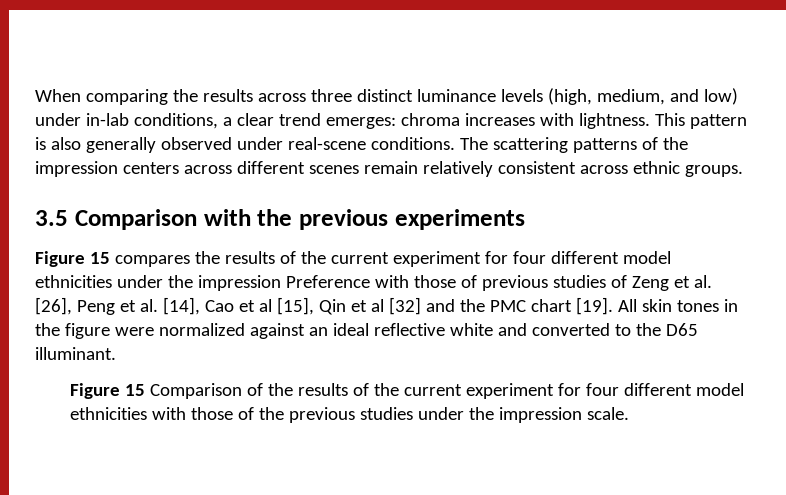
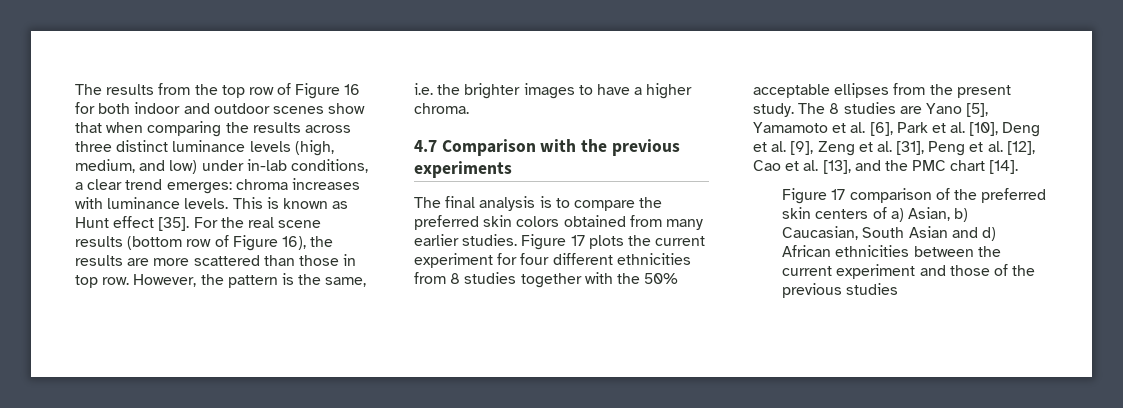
- When comparing the results across three distinct luminance levels (high, medium, and low) under in-lab conditions, a clear trend emerges: chroma increases with lightness. This pattern is also generally observed under real-scene conditions. The scattering patterns of the impression centers across different scenes remain relatively consistent across ethnic groups.
- 3.5 Comparison with the previous experiments
+ The results from the top row of Figure 16 for both indoor and outdoor scenes show that when comparing the results across three distinct luminance levels (high, medium, and low) under in-lab conditions, a clear trend emerges: chroma increases with luminance levels. This is known as Hunt effect [35]. For the real scene results (bottom row of Figure 16), the results are more scattered than those in top row. However, the pattern is the same, i.e. the brighter images to have a higher chroma.
+ 4.7 Comparison with the previous experiments
- Figure 15 compares the results of the current experiment for four different model ethnicities under the impression Preference with those of previous studies of Zeng et al. [26], Peng et al. [14], Cao et al [15], Qin et al [32] and the PMC chart [19]. All skin tones in the figure were normalized against an ideal reflective white and converted to the D65 illuminant.
- Figure 15 Comparison of the results of the current experiment for four different model ethnicities with those of the previous studies under the impression scale.
+ The final analysis is to compare the preferred skin colors obtained from many earlier studies. Figure 17 plots the current experiment for four different ethnicities from 8 studies together with the 50% acceptable ellipses from the present study. The 8 studies are Yano [5], Yamamoto et al. [6], Park et al. [10], Deng et al. [9], Zeng et al. [31], Peng et al. [12], Cao et al. [13], and the PMC chart [14].
+ Figure 17 comparison of the preferred skin centers of a) Asian, b) Caucasian, South Asian and d) African ethnicities between the current experiment and those of the previous studies

